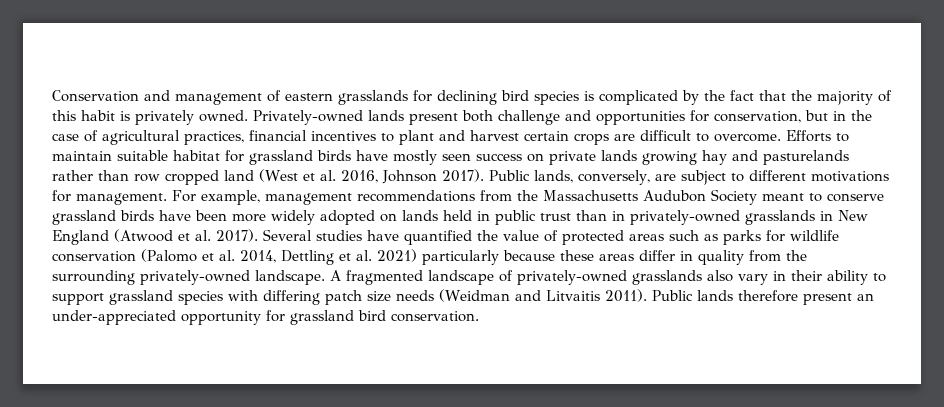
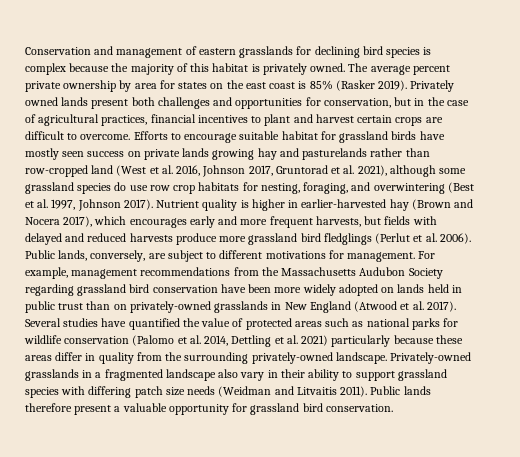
- Conservation and management of eastern grasslands for declining bird species is complicated by the fact that the majority of this habit is privately owned.
+ Conservation and management of eastern grasslands for declining bird species is complex because the majority of this habitat is privately owned.
- Privately-owned lands present both challenge and opportunities for conservation, but in the case of agricultural practices, financial incentives to plant and harvest certain crops are difficult to overcome.
+ The average percent private ownership by area for states on the east coast is 85% (Rasker 2019). Privately owned lands present both challenges and opportunities for conservation, but in the case of agricultural practices, financial incentives to plant and harvest certain crops are difficult to overcome.
- Efforts to maintain suitable habitat for grassland birds have mostly seen success on private lands growing hay and pasturelands rather than row cropped land (West et al. 2016, Johnson 2017).
+ Efforts to encourage suitable habitat for grassland birds have mostly seen success on private lands growing hay and pasturelands rather than row-cropped land (West et al. 2016, Johnson 2017, Gruntorad et al. 2021), although some grassland species do use row crop habitats for nesting, foraging, and overwintering (Best et al. 1997, Johnson 2017). Nutrient quality is higher in earlier-harvested hay (Brown and Nocera 2017), which encourages early and more frequent harvests, but fields with delayed and reduced harvests produce more grassland bird fledglings (Perlut et al. 2006).
- For example, management recommendations from the Massachusetts Audubon Society meant to conserve grassland birds have been more widely adopted on lands held in public trust than in privately-owned grasslands in New England (Atwood et al. 2017).
+ For example, management recommendations from the Massachusetts Audubon Society regarding grassland bird conservation have been more widely adopted on lands held in public trust than on privately-owned grasslands in New England (Atwood et al. 2017).
- Several studies have quantified the value of protected areas such as parks for wildlife conservation (Palomo et al. 2014, Dettling et al. 2021) particularly because these areas differ in quality from the surrounding privately-owned landscape.
+ Several studies have quantified the value of protected areas such as national parks for wildlife conservation (Palomo et al. 2014, Dettling et al. 2021) particularly because these areas differ in quality from the surrounding privately-owned landscape.
- A fragmented landscape of privately-owned grasslands also vary in their ability to support grassland species with differing patch size needs (Weidman and Litvaitis 2011).
+ Privately-owned grasslands in a fragmented landscape also vary in their ability to support grassland species with differing patch size needs (Weidman and Litvaitis 2011).
- Public lands therefore present an under-appreciated opportunity for grassland bird conservation.
+ Public lands therefore present a valuable opportunity for grassland bird conservation.

